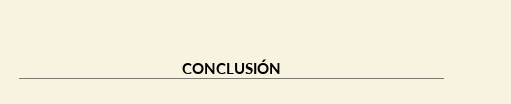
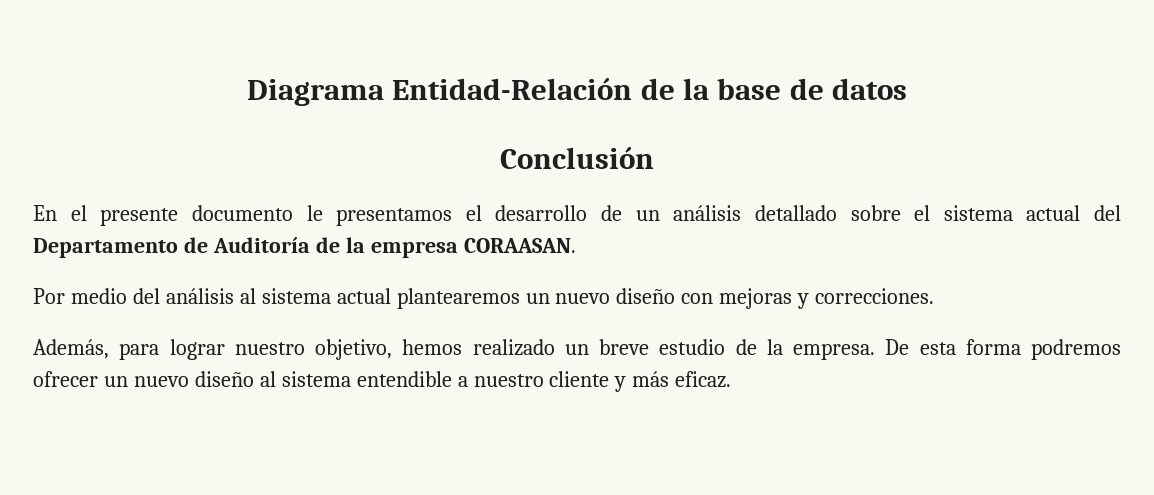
- CONCLUSIÓN
+ Diagrama Entidad-Relación de la base de datos
+ Conclusión
+ En el presente documento le presentamos el desarrollo de un análisis detallado sobre el sistema actual del Departamento de Auditoría de la empresa CORAASAN.
+ Por medio del análisis al sistema actual plantearemos un nuevo diseño con mejoras y correcciones.
+ Además, para lograr nuestro objetivo, hemos realizado un breve estudio de la empresa. De esta forma podremos ofrecer un nuevo diseño al sistema entendible a nuestro cliente y más eficaz.

